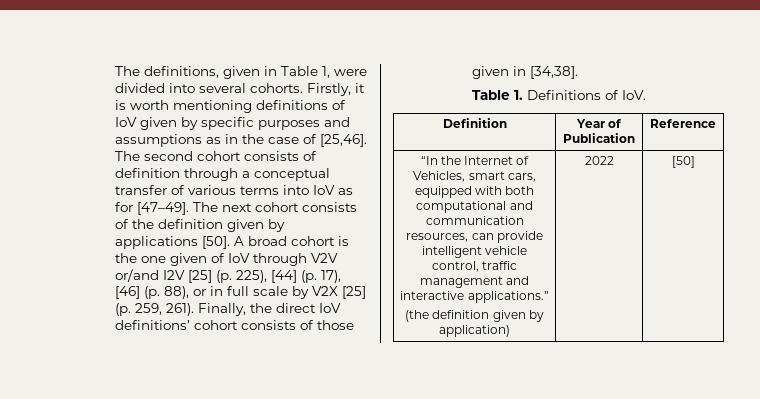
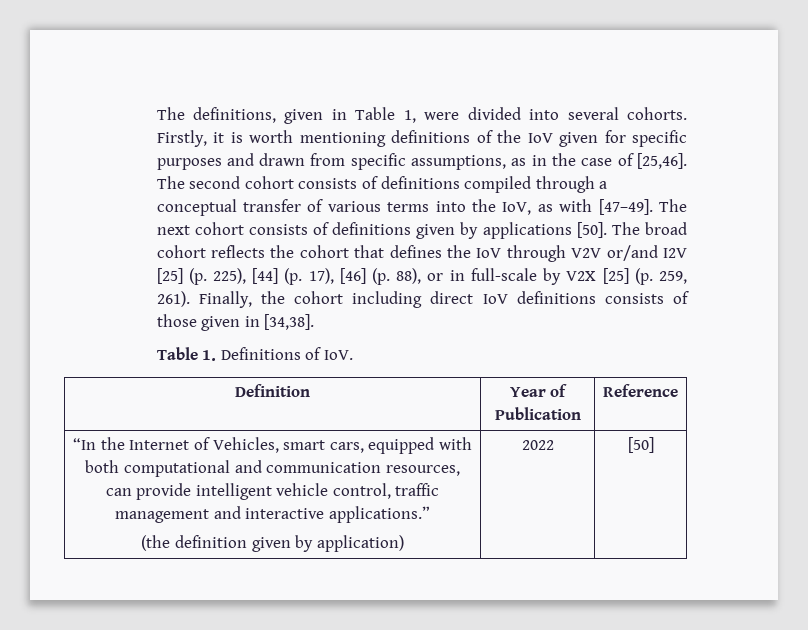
- Firstly, it is worth mentioning definitions of IoV given by specific purposes and assumptions as in the case of [25,46].
+ Firstly, it is worth mentioning definitions of the IoV given for specific purposes and drawn from specific assumptions, as in the case of [25,46].
- The second cohort consists of definition through a conceptual transfer of various terms into IoV as for [47–49].
+ The second cohort consists of definitions compiled through a conceptual transfer of various terms into the IoV, as with [47–49].
- The next cohort consists of the definition given by applications [50].
+ The next cohort consists of definitions given by applications [50].
- A broad cohort is the one given of IoV through V2V or/and I2V [25] (p. 225), [44] (p. 17), [46] (p. 88), or in full scale by V2X [25] (p. 259, 261).
+ The broad cohort reflects the cohort that defines the IoV through V2V or/and I2V [25] (p. 225), [44] (p. 17), [46] (p. 88), or in full-scale by V2X [25] (p. 259, 261).
- Finally, the direct IoV definitions’ cohort consists of those given in [34,38].
+ Finally, the cohort including direct IoV definitions consists of those given in [34,38].

